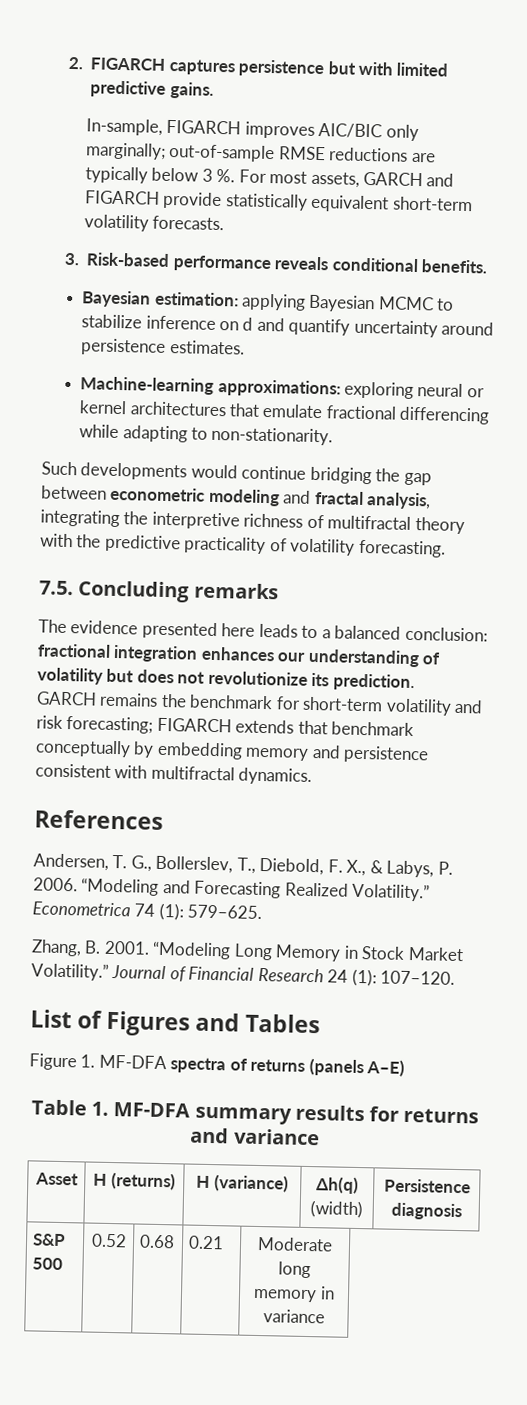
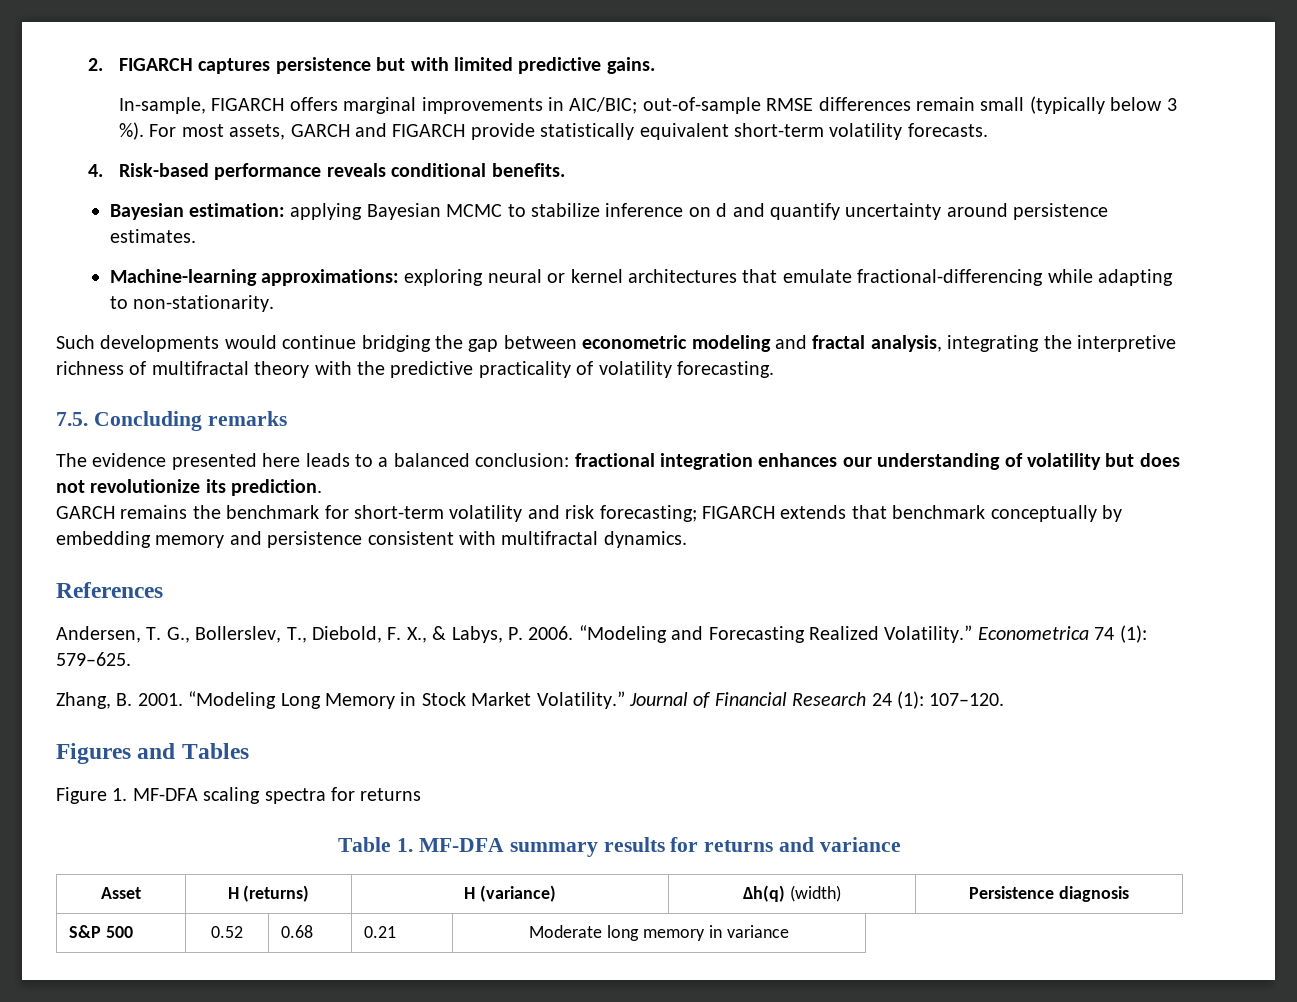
- In-sample, FIGARCH improves AIC/BIC only marginally; out-of-sample RMSE reductions are typically below 3 %.
+ In-sample, FIGARCH offers marginal improvements in AIC/BIC; out-of-sample RMSE differences remain small (typically below 3 %).
- 3. Risk-based performance reveals conditional benefits.
+ 4. Risk-based performance reveals conditional benefits.
- Machine-learning approximations: exploring neural or kernel architectures that emulate fractional differencing while adapting to non-stationarity.
+ Machine-learning approximations: exploring neural or kernel architectures that emulate fractional-differencing while adapting to non-stationarity.
- List of Figures and Tables
+ Figures and Tables
- Figure 1. MF-DFA spectra of returns (panels A–E)
+ Figure 1. MF-DFA scaling spectra for returns

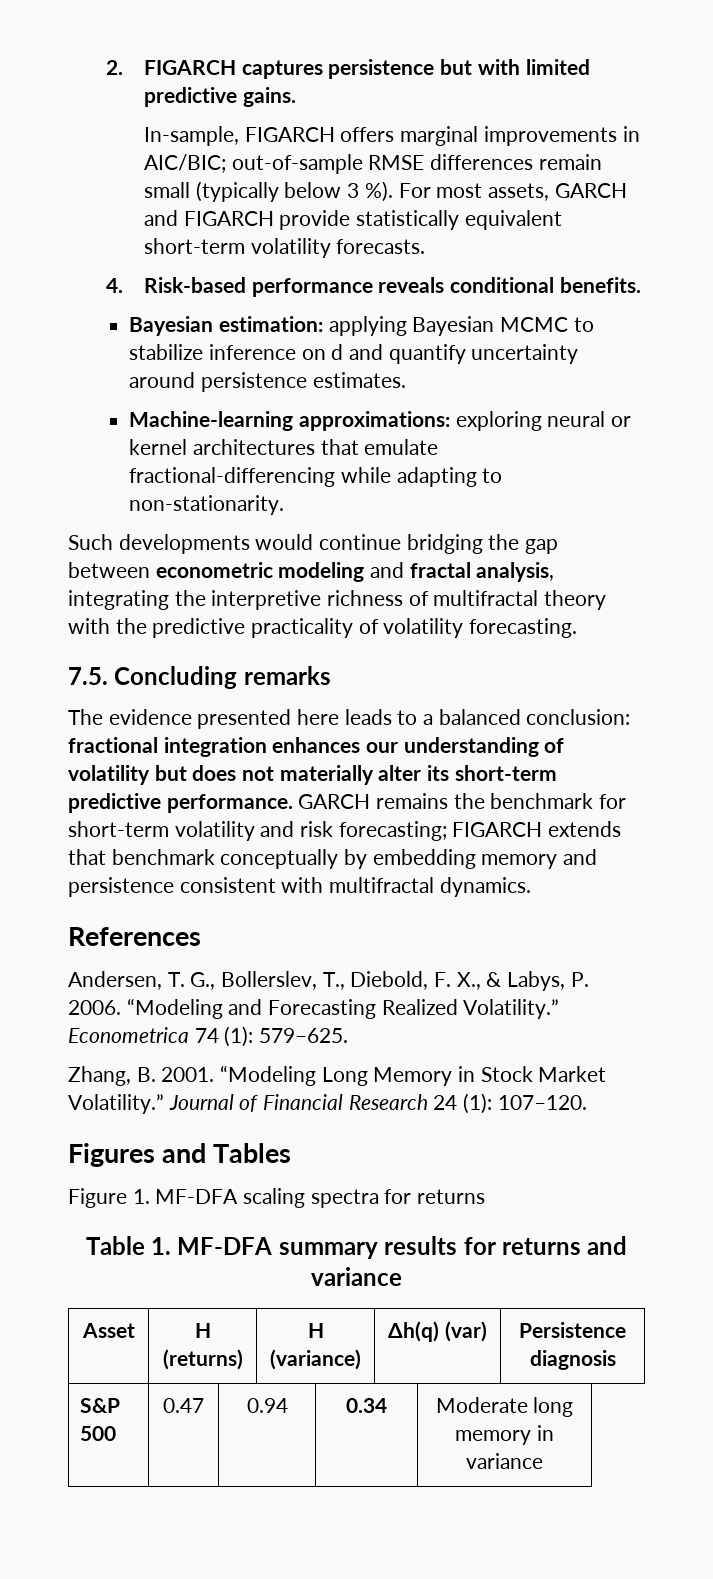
- The evidence presented here leads to a balanced conclusion: fractional integration enhances our understanding of volatility but does not revolutionize its prediction.
- GARCH remains the benchmark for short-term volatility and risk forecasting; FIGARCH extends that benchmark conceptually by embedding memory and persistence consistent with multifractal dynamics.
+ The evidence presented here leads to a balanced conclusion: fractional integration enhances our understanding of volatility but does not materially alter its short-term predictive performance. GARCH remains the benchmark for short-term volatility and risk forecasting; FIGARCH extends that benchmark conceptually by embedding memory and persistence consistent with multifractal dynamics.
- Asset | H (returns) | H (variance) | Δh(q) (width) | Persistence diagnosis
+ Asset | H (returns) | H (variance) | Δh(q) (var) | Persistence diagnosis
- S&P 500 | 0.52 | 0.68 | 0.21 | Moderate long memory in variance
+ S&P 500 | 0.47 | 0.94 | 0.34 | Moderate long memory in variance

